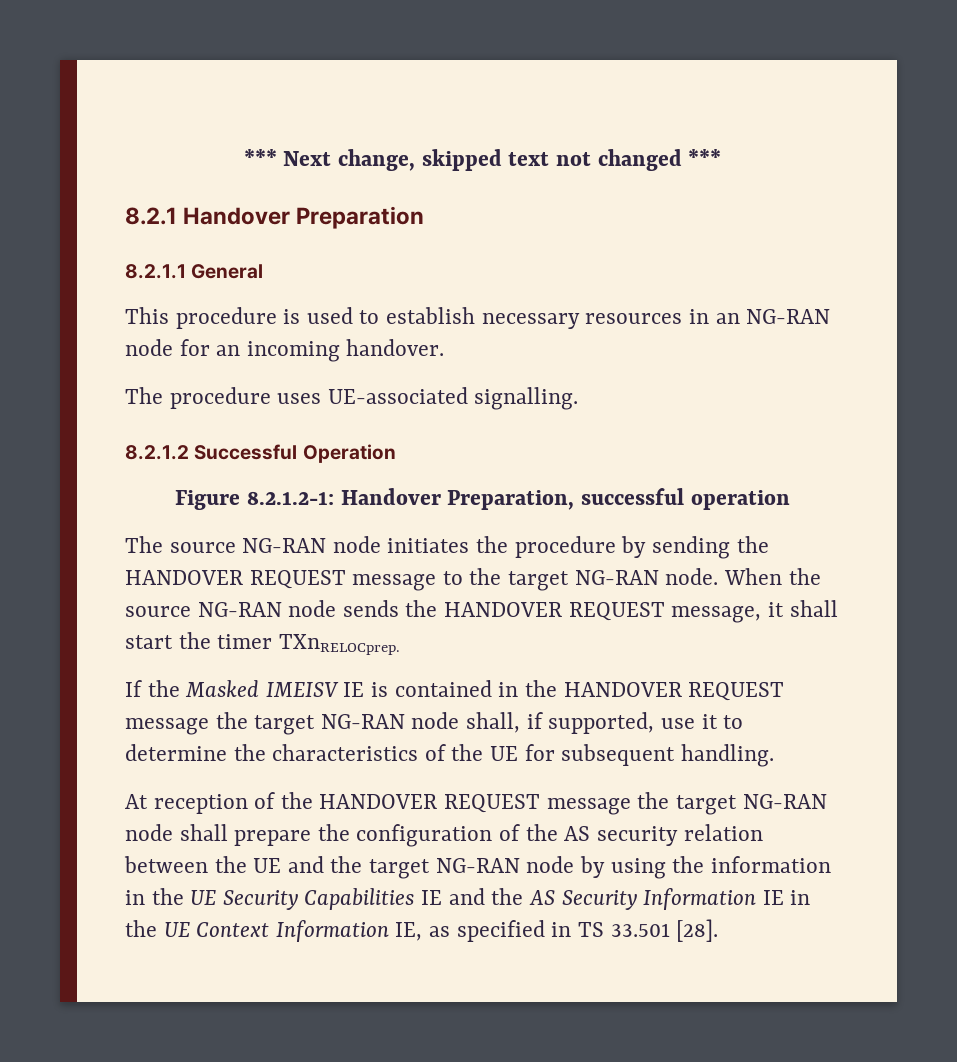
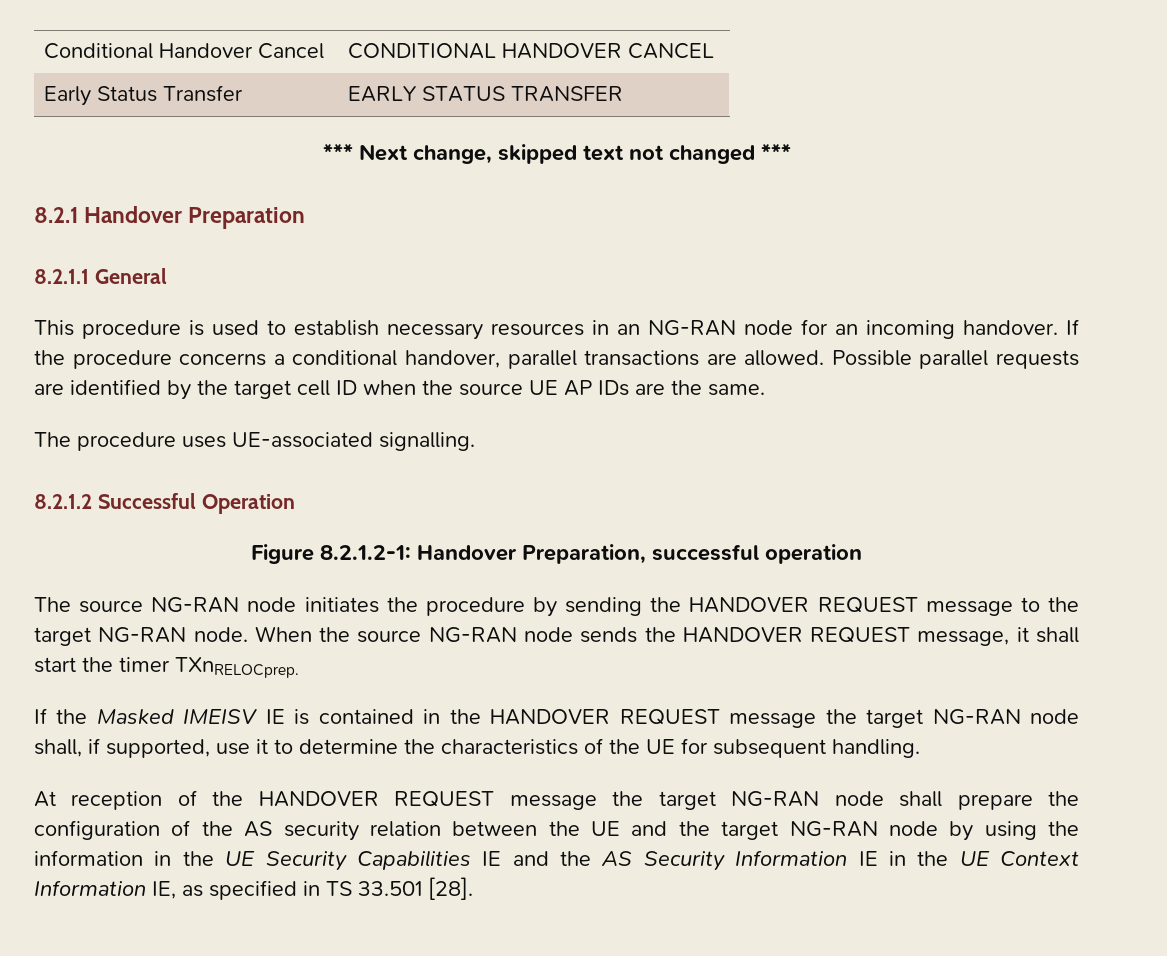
+ Conditional Handover Cancel | CONDITIONAL HANDOVER CANCEL
+ Early Status Transfer | EARLY STATUS TRANSFER
+ If the procedure concerns a conditional handover, parallel transactions are allowed. Possible parallel requests are identified by the target cell ID when the source UE AP IDs are the same.

